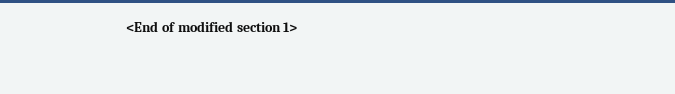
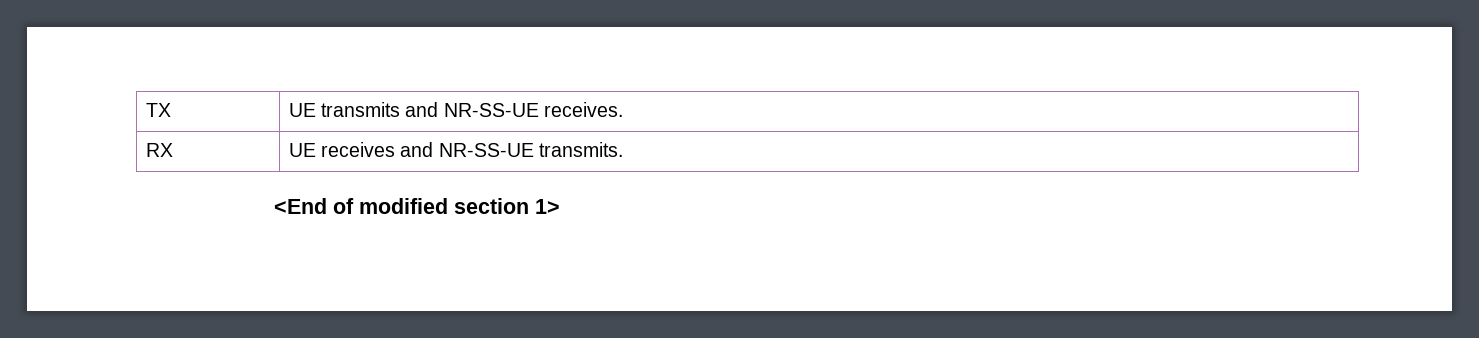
+ TX | UE transmits and NR-SS-UE receives.
+ RX | UE receives and NR-SS-UE transmits.

